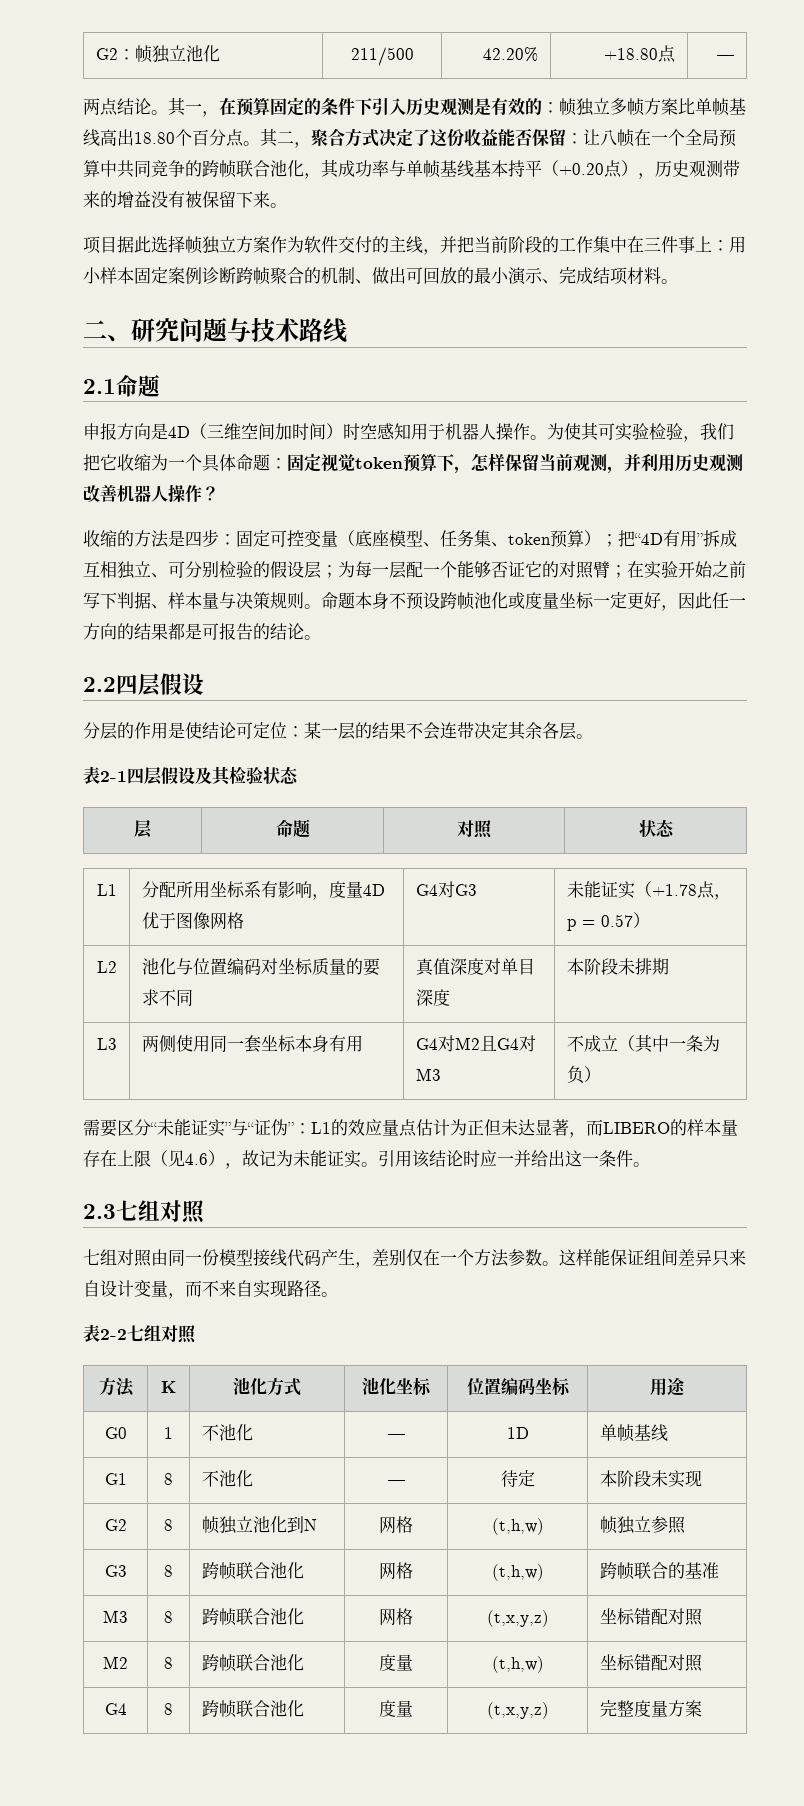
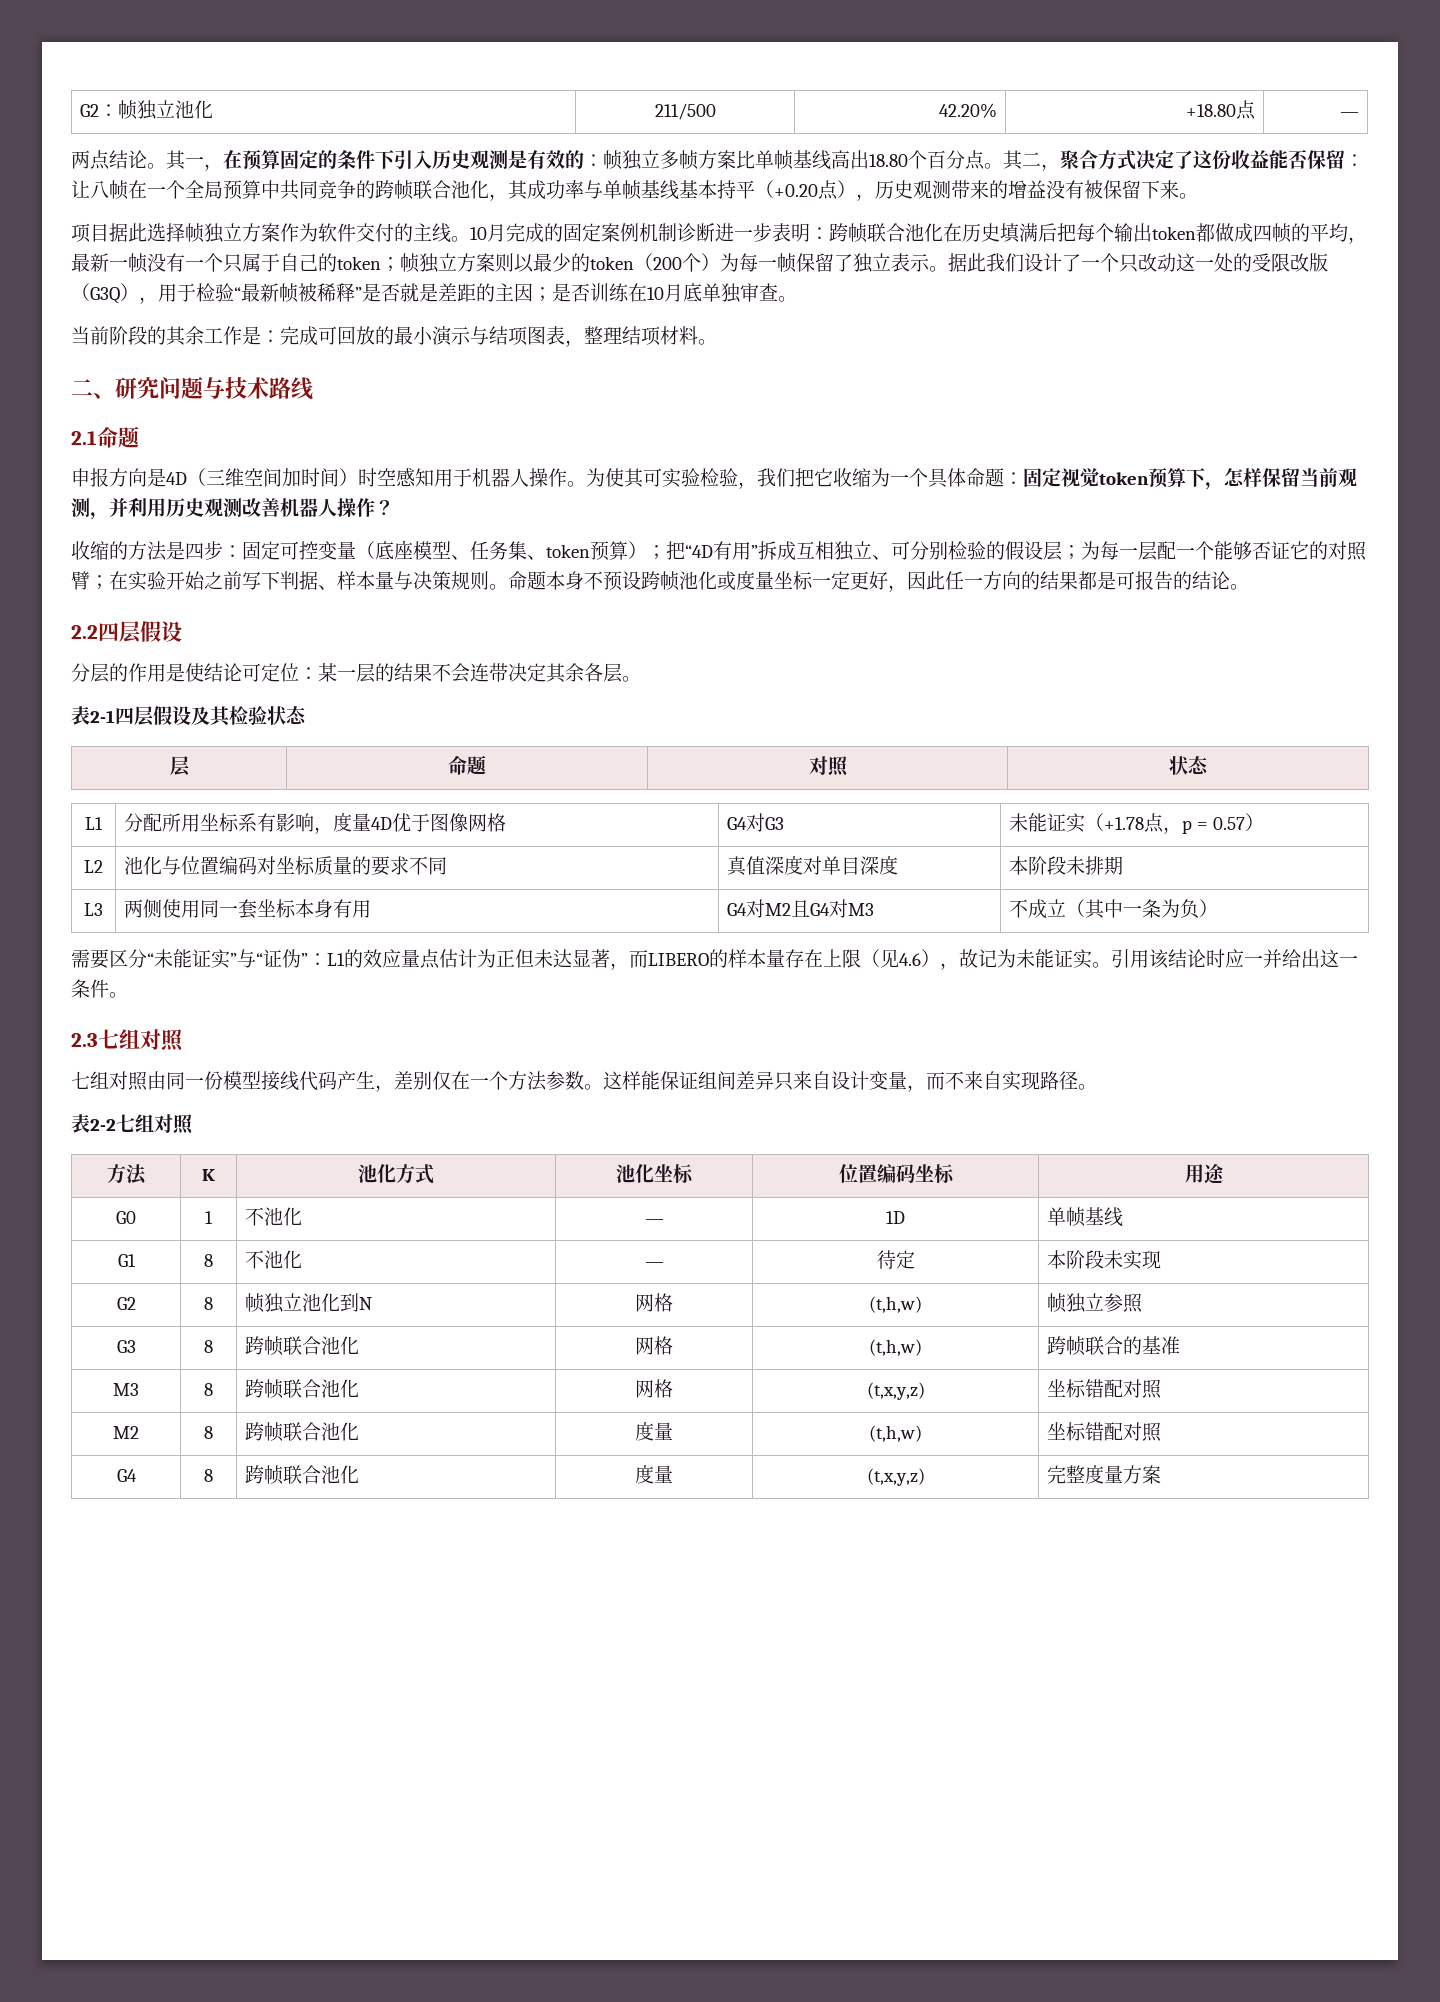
- 项目据此选择帧独立方案作为软件交付的主线，并把当前阶段的工作集中在三件事上：用小样本固定案例诊断跨帧聚合的机制、做出可回放的最小演示、完成结项材料。
+ 项目据此选择帧独立方案作为软件交付的主线。10月完成的固定案例机制诊断进一步表明：跨帧联合池化在历史填满后把每个输出token都做成四帧的平均，最新一帧没有一个只属于自己的token；帧独立方案则以最少的token（200个）为每一帧保留了独立表示。据此我们设计了一个只改动这一处的受限改版（G3Q），用于检验“最新帧被稀释”是否就是差距的主因；是否训练在10月底单独审查。
+ 当前阶段的其余工作是：完成可回放的最小演示与结项图表，整理结项材料。

